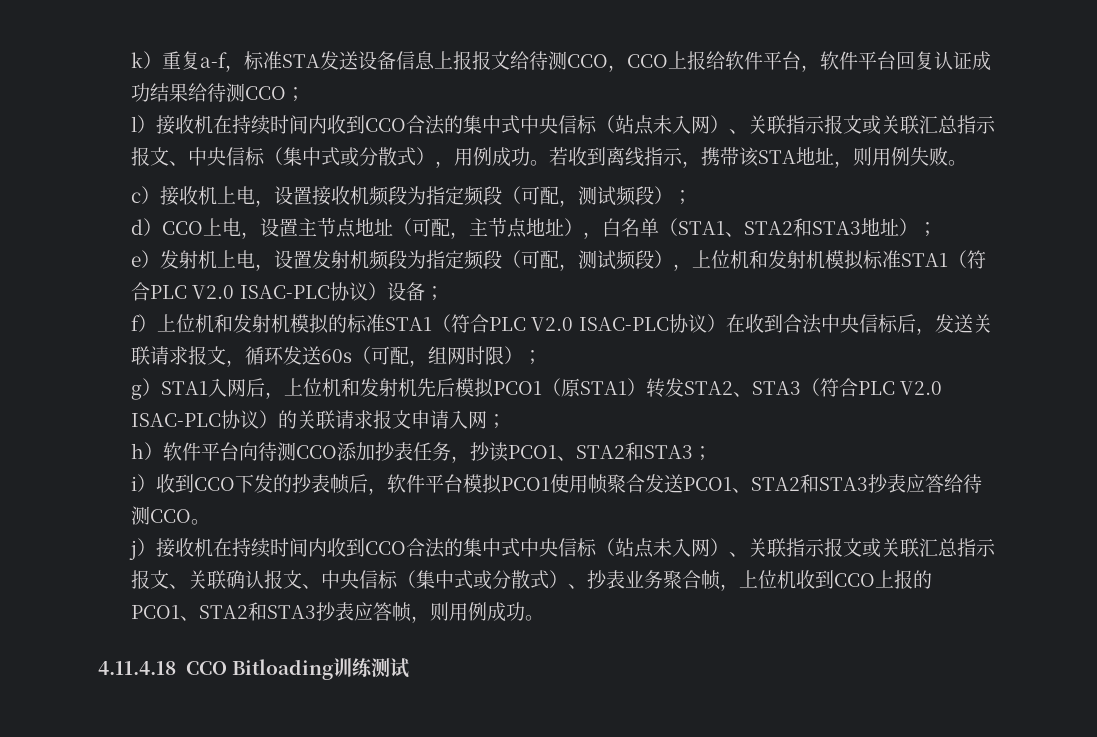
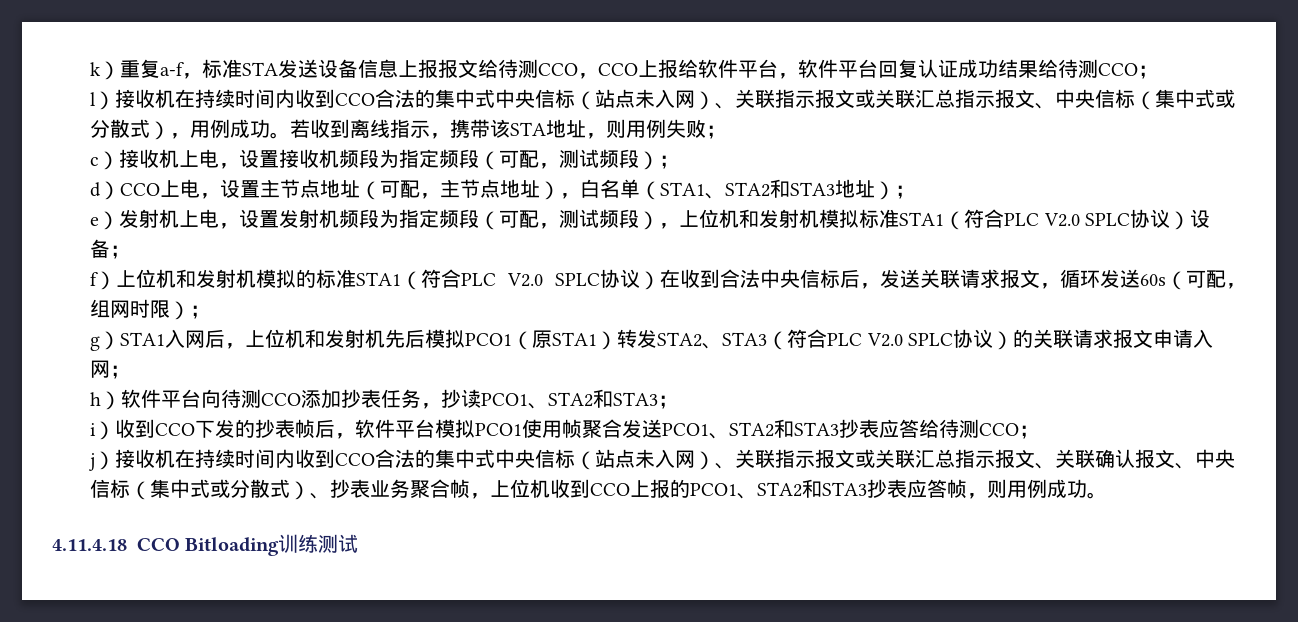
- 若收到离线指示，携带该STA地址，则用例失败。
+ 若收到离线指示，携带该STA地址，则用例失败；
- e）发射机上电，设置发射机频段为指定频段（可配，测试频段），上位机和发射机模拟标准STA1（符合PLC V2.0 ISAC-PLC协议）设备；
+ e）发射机上电，设置发射机频段为指定频段（可配，测试频段），上位机和发射机模拟标准STA1（符合PLC V2.0 SPLC协议）设备；
- f）上位机和发射机模拟的标准STA1（符合PLC V2.0 ISAC-PLC协议）在收到合法中央信标后，发送关联请求报文，循环发送60s（可配，组网时限）；
+ f）上位机和发射机模拟的标准STA1（符合PLC V2.0 SPLC协议）在收到合法中央信标后，发送关联请求报文，循环发送60s（可配，组网时限）；
- g）STA1入网后，上位机和发射机先后模拟PCO1（原STA1）转发STA2、STA3（符合PLC V2.0 ISAC-PLC协议）的关联请求报文申请入网；
+ g）STA1入网后，上位机和发射机先后模拟PCO1（原STA1）转发STA2、STA3（符合PLC V2.0 SPLC协议）的关联请求报文申请入网；
- i）收到CCO下发的抄表帧后，软件平台模拟PCO1使用帧聚合发送PCO1、STA2和STA3抄表应答给待测CCO。
+ i）收到CCO下发的抄表帧后，软件平台模拟PCO1使用帧聚合发送PCO1、STA2和STA3抄表应答给待测CCO；

